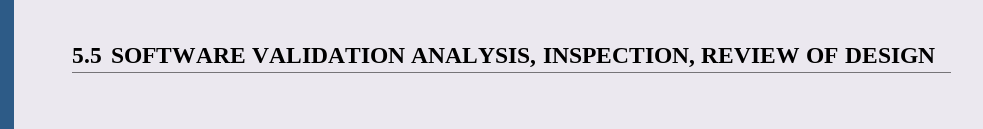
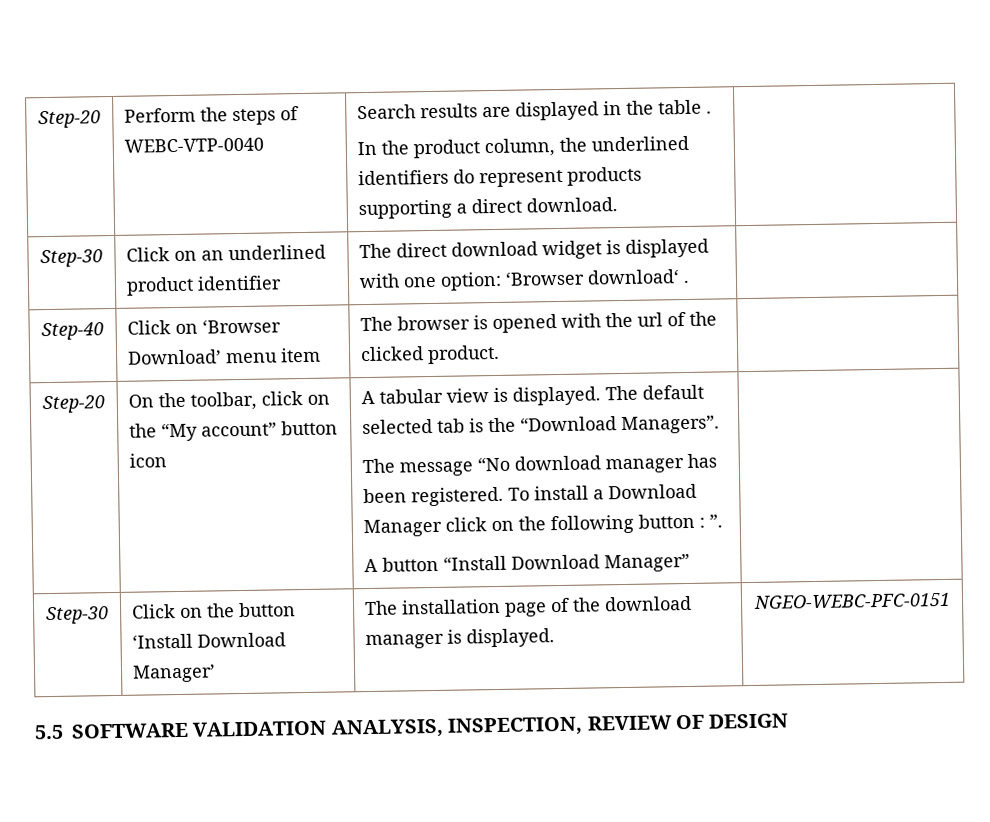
+ Step-20 | Perform the steps of WEBC-VTP-0040 | Search results are displayed in the table .
+ In the product column, the underlined identifiers do represent products supporting a direct download. |
+ Step-30 | Click on an underlined product identifier | The direct download widget is displayed with one option: ‘Browser download‘ . |
+ Step-40 | Click on ‘Browser Download’ menu item | The browser is opened with the url of the clicked product. |
+ Step-20 | On the toolbar, click on the “My account” button icon | A tabular view is displayed. The default selected tab is the “Download Managers”.
+ The message “No download manager has been registered. To install a Download Manager click on the following button : ”.
+ A button “Install Download Manager” |
+ Step-30 | Click on the button ‘Install Download Manager’ | The installation page of the download manager is displayed. | NGEO-WEBC-PFC-0151

